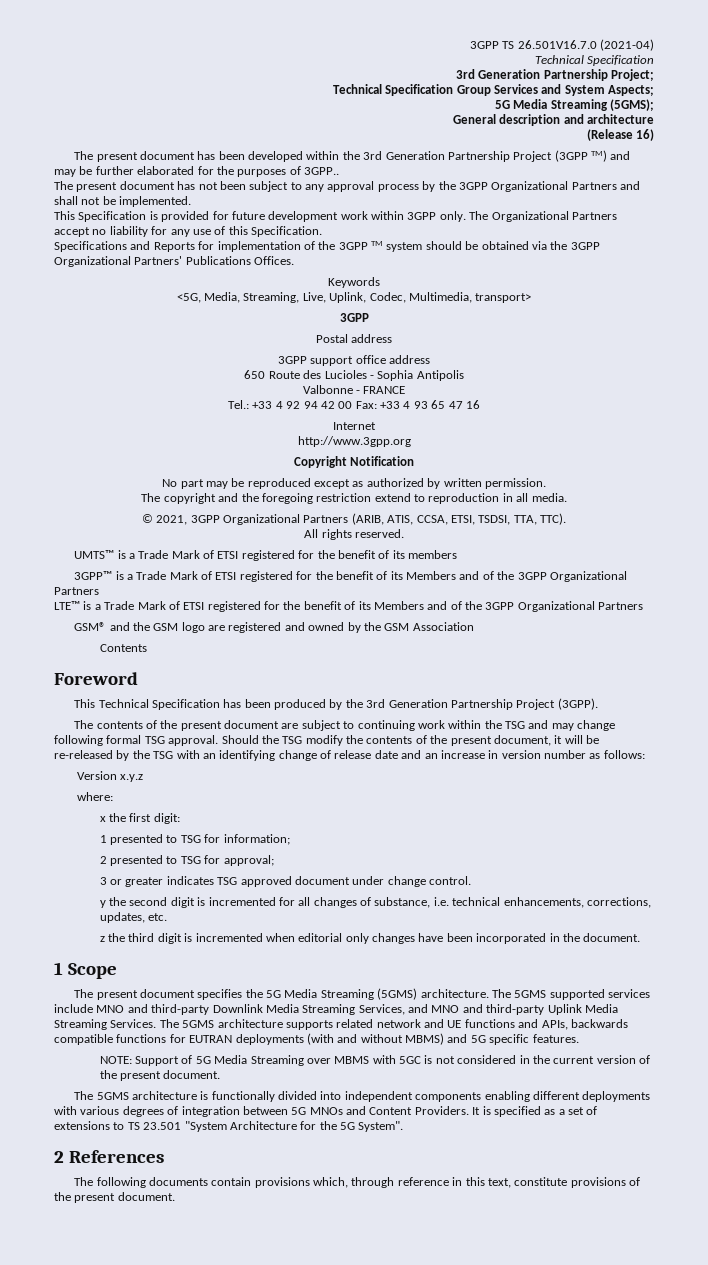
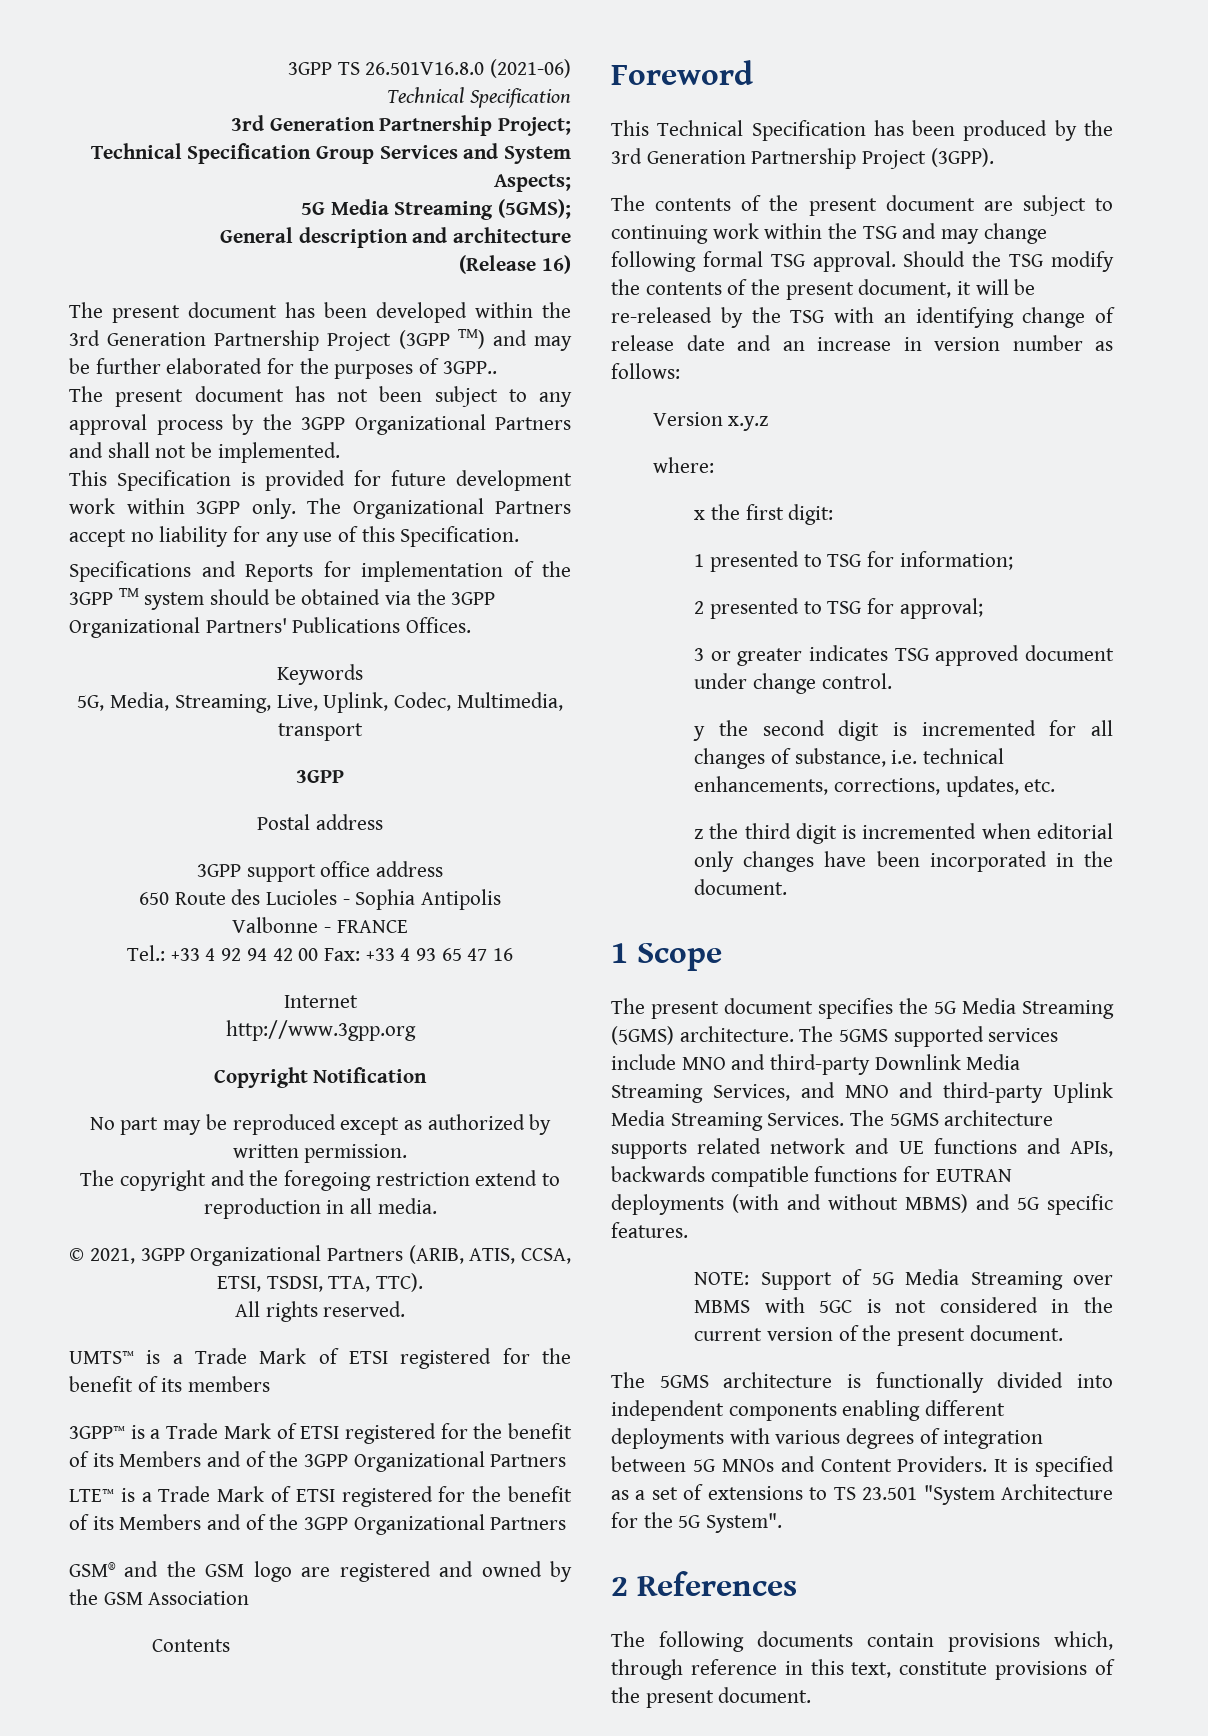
- 3GPP TS 26.501V16.7.0 (2021-04)
+ 3GPP TS 26.501V16.8.0 (2021-06)
- <5G, Media, Streaming, Live, Uplink, Codec, Multimedia, transport>
+ 5G, Media, Streaming, Live, Uplink, Codec, Multimedia, transport

